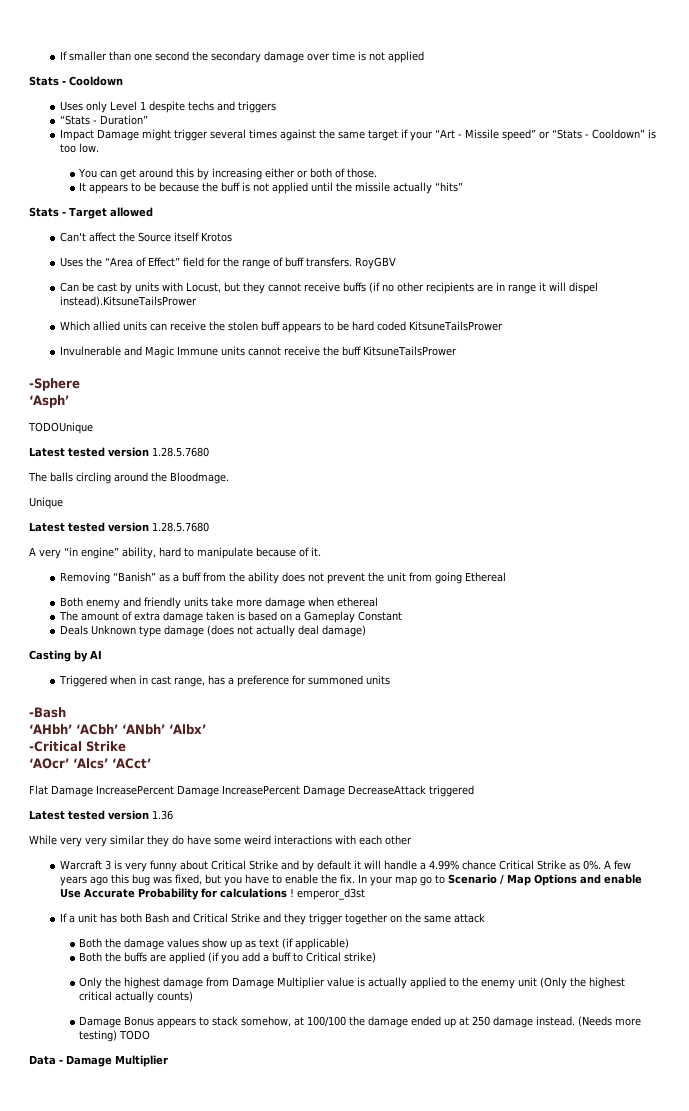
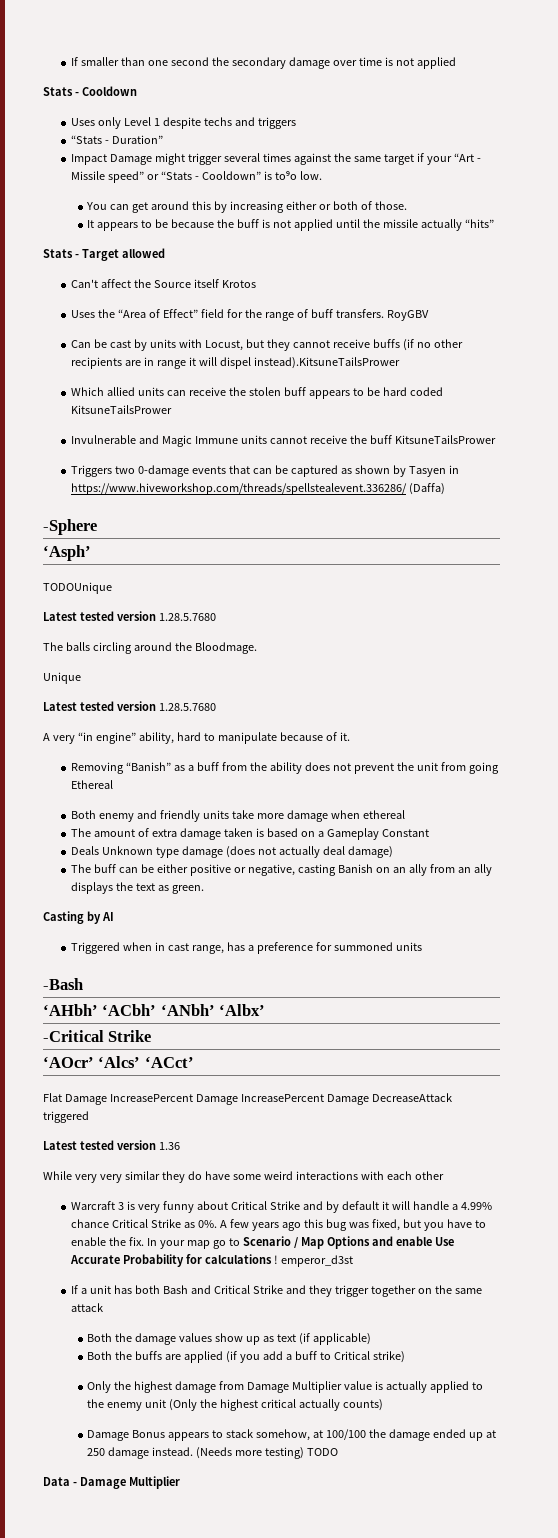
- Impact Damage might trigger several times against the same target if your “Art - Missile speed” or “Stats - Cooldown” is too low.
+ Impact Damage might trigger several times against the same target if your “Art - Missile speed” or “Stats - Cooldown” is to⁹o low.
+ Triggers two 0-damage events that can be captured as shown by Tasyen in https://www.hiveworkshop.com/threads/spellstealevent.336286/ (Daffa)
+ The buff can be either positive or negative, casting Banish on an ally from an ally displays the text as green.

